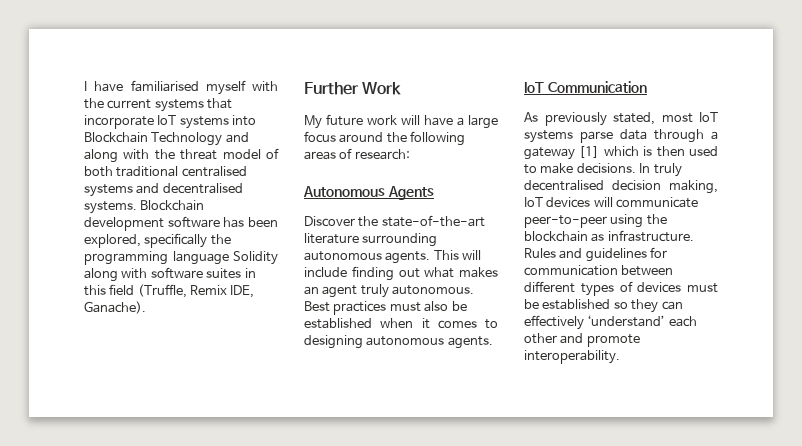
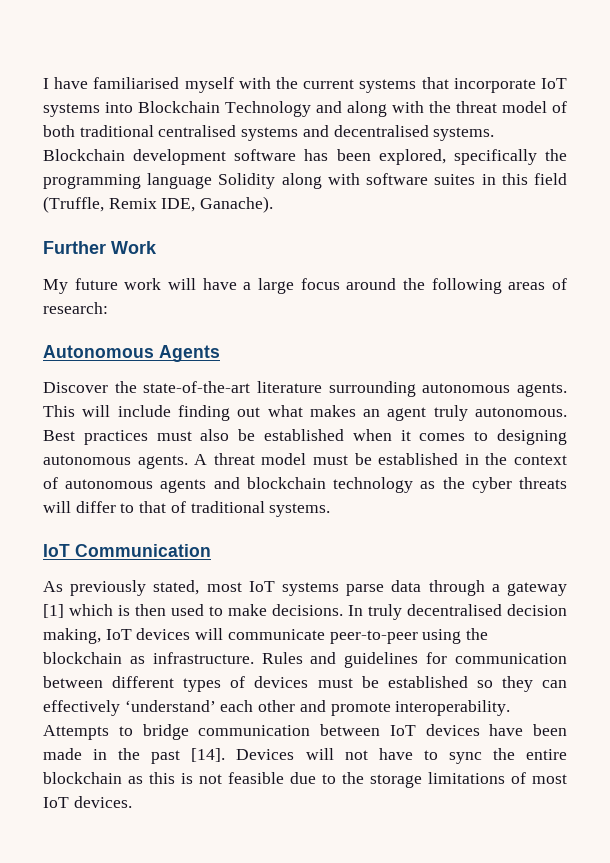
+ A threat model must be established in the context of autonomous agents and blockchain technology as the cyber threats will differ to that of traditional systems.
+ Attempts to bridge communication between IoT devices have been made in the past [14]. Devices will not have to sync the entire blockchain as this is not feasible due to the storage limitations of most IoT devices.

